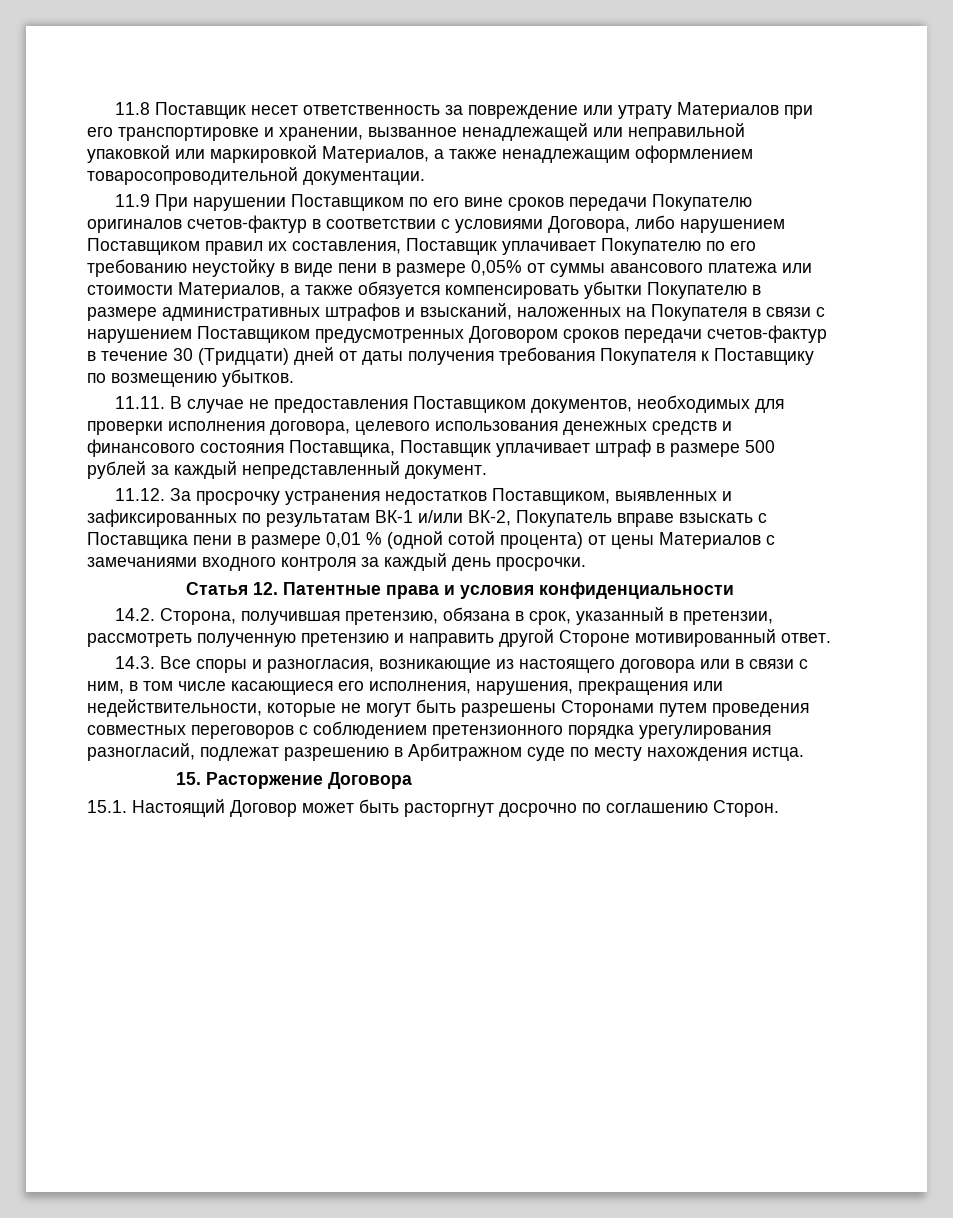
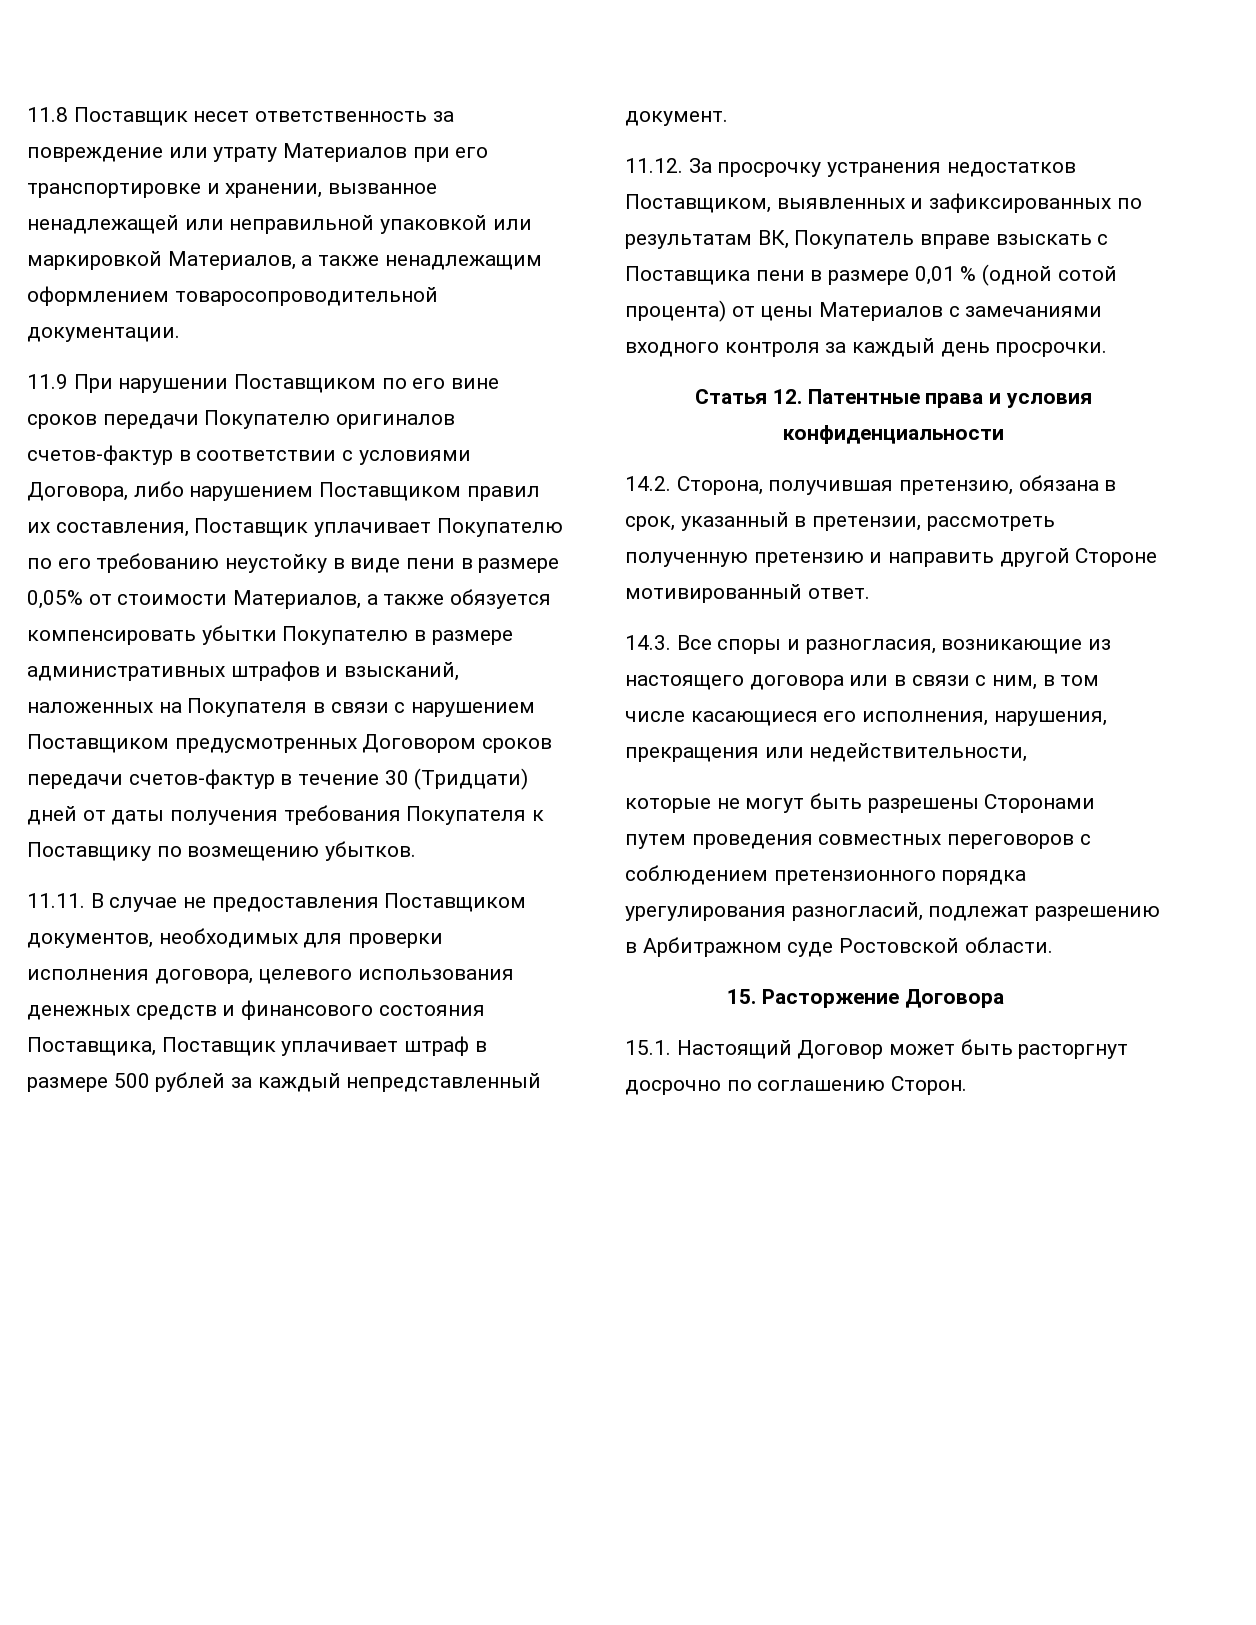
- 11.9 При нарушении Поставщиком по его вине сроков передачи Покупателю оригиналов счетов-фактур в соответствии с условиями Договора, либо нарушением Поставщиком правил их составления, Поставщик уплачивает Покупателю по его требованию неустойку в виде пени в размере 0,05% от суммы авансового платежа или стоимости Материалов, а также обязуется компенсировать убытки Покупателю в размере административных штрафов и взысканий, наложенных на Покупателя в связи с нарушением Поставщиком предусмотренных Договором сроков передачи счетов-фактур в течение 30 (Тридцати) дней от даты получения требования Покупателя к Поставщику по возмещению убытков.
+ 11.9 При нарушении Поставщиком по его вине сроков передачи Покупателю оригиналов счетов-фактур в соответствии с условиями Договора, либо нарушением Поставщиком правил их составления, Поставщик уплачивает Покупателю по его требованию неустойку в виде пени в размере 0,05% от стоимости Материалов, а также обязуется компенсировать убытки Покупателю в размере административных штрафов и взысканий, наложенных на Покупателя в связи с нарушением Поставщиком предусмотренных Договором сроков передачи счетов-фактур в течение 30 (Тридцати) дней от даты получения требования Покупателя к Поставщику по возмещению убытков.
- 11.12. За просрочку устранения недостатков Поставщиком, выявленных и зафиксированных по результатам ВК-1 и/или ВК-2, Покупатель вправе взыскать с Поставщика пени в размере 0,01 % (одной сотой процента) от цены Материалов с замечаниями входного контроля за каждый день просрочки.
+ 11.12. За просрочку устранения недостатков Поставщиком, выявленных и зафиксированных по результатам ВК, Покупатель вправе взыскать с Поставщика пени в размере 0,01 % (одной сотой процента) от цены Материалов с замечаниями входного контроля за каждый день просрочки.
- 14.3. Все споры и разногласия, возникающие из настоящего договора или в связи с ним, в том числе касающиеся его исполнения, нарушения, прекращения или недействительности, которые не могут быть разрешены Сторонами путем проведения совместных переговоров с соблюдением претензионного порядка урегулирования разногласий, подлежат разрешению в Арбитражном суде по месту нахождения истца.
+ 14.3. Все споры и разногласия, возникающие из настоящего договора или в связи с ним, в том числе касающиеся его исполнения, нарушения, прекращения или недействительности,
+ которые не могут быть разрешены Сторонами путем проведения совместных переговоров с соблюдением претензионного порядка урегулирования разногласий, подлежат разрешению в Арбитражном суде Ростовской области.

